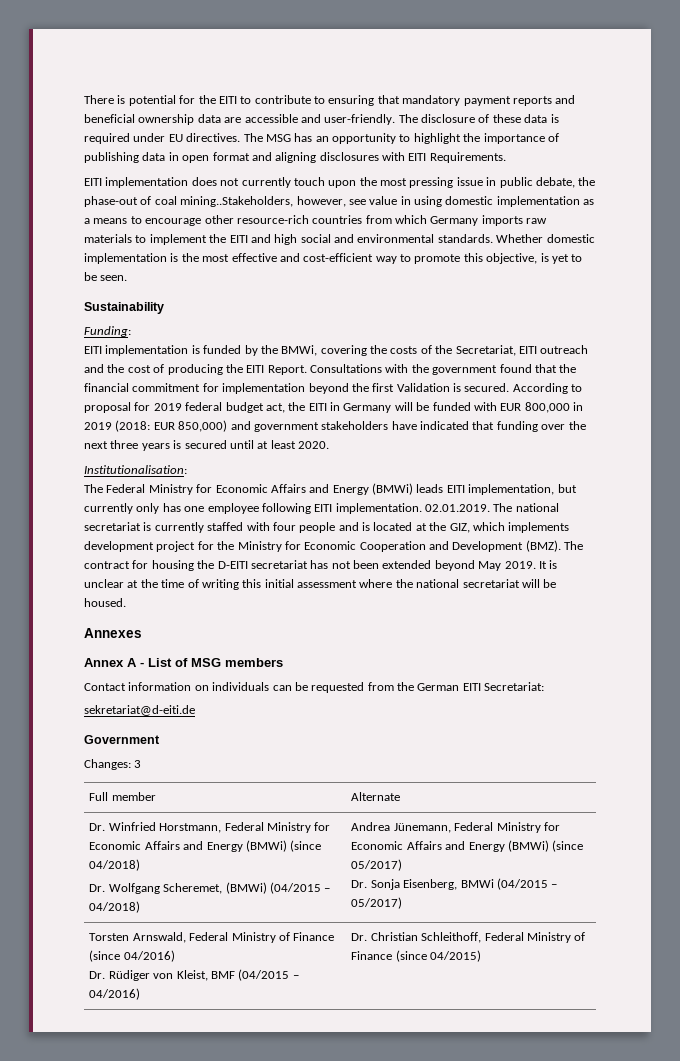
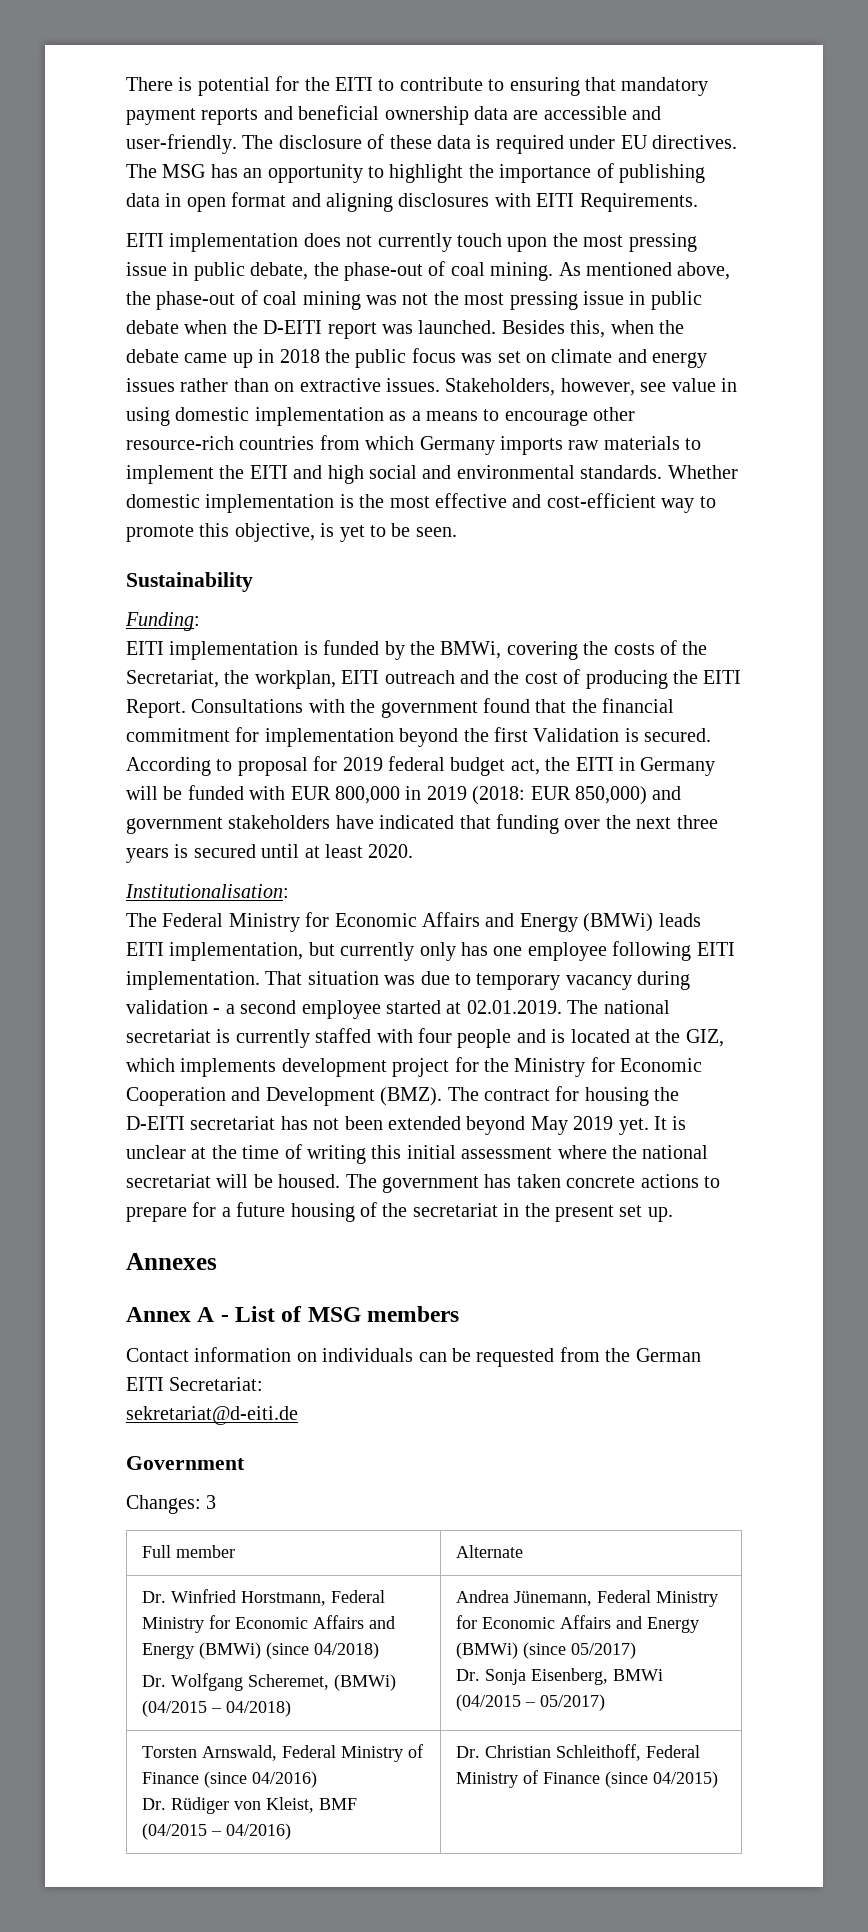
- EITI implementation does not currently touch upon the most pressing issue in public debate, the phase-out of coal mining..Stakeholders, however, see value in using domestic implementation as a means to encourage other resource-rich countries from which Germany imports raw materials to implement the EITI and high social and environmental standards.
+ EITI implementation does not currently touch upon the most pressing issue in public debate, the phase-out of coal mining. As mentioned above, the phase-out of coal mining was not the most pressing issue in public debate when the D-EITI report was launched. Besides this, when the debate came up in 2018 the public focus was set on climate and energy issues rather than on extractive issues. Stakeholders, however, see value in using domestic implementation as a means to encourage other resource-rich countries from which Germany imports raw materials to implement the EITI and high social and environmental standards.
- EITI implementation is funded by the BMWi, covering the costs of the Secretariat, EITI outreach and the cost of producing the EITI Report.
+ EITI implementation is funded by the BMWi, covering the costs of the Secretariat, the workplan, EITI outreach and the cost of producing the EITI Report.
- 02.01.2019. The national secretariat is currently staffed with four people and is located at the GIZ, which implements development project for the Ministry for Economic Cooperation and Development (BMZ).
+ That situation was due to temporary vacancy during validation - a second employee started at 02.01.2019. The national secretariat is currently staffed with four people and is located at the GIZ, which implements development project for the Ministry for Economic Cooperation and Development (BMZ).
- The contract for housing the D-EITI secretariat has not been extended beyond May 2019.
+ The contract for housing the D-EITI secretariat has not been extended beyond May 2019 yet.
+ The government has taken concrete actions to prepare for a future housing of the secretariat in the present set up.

